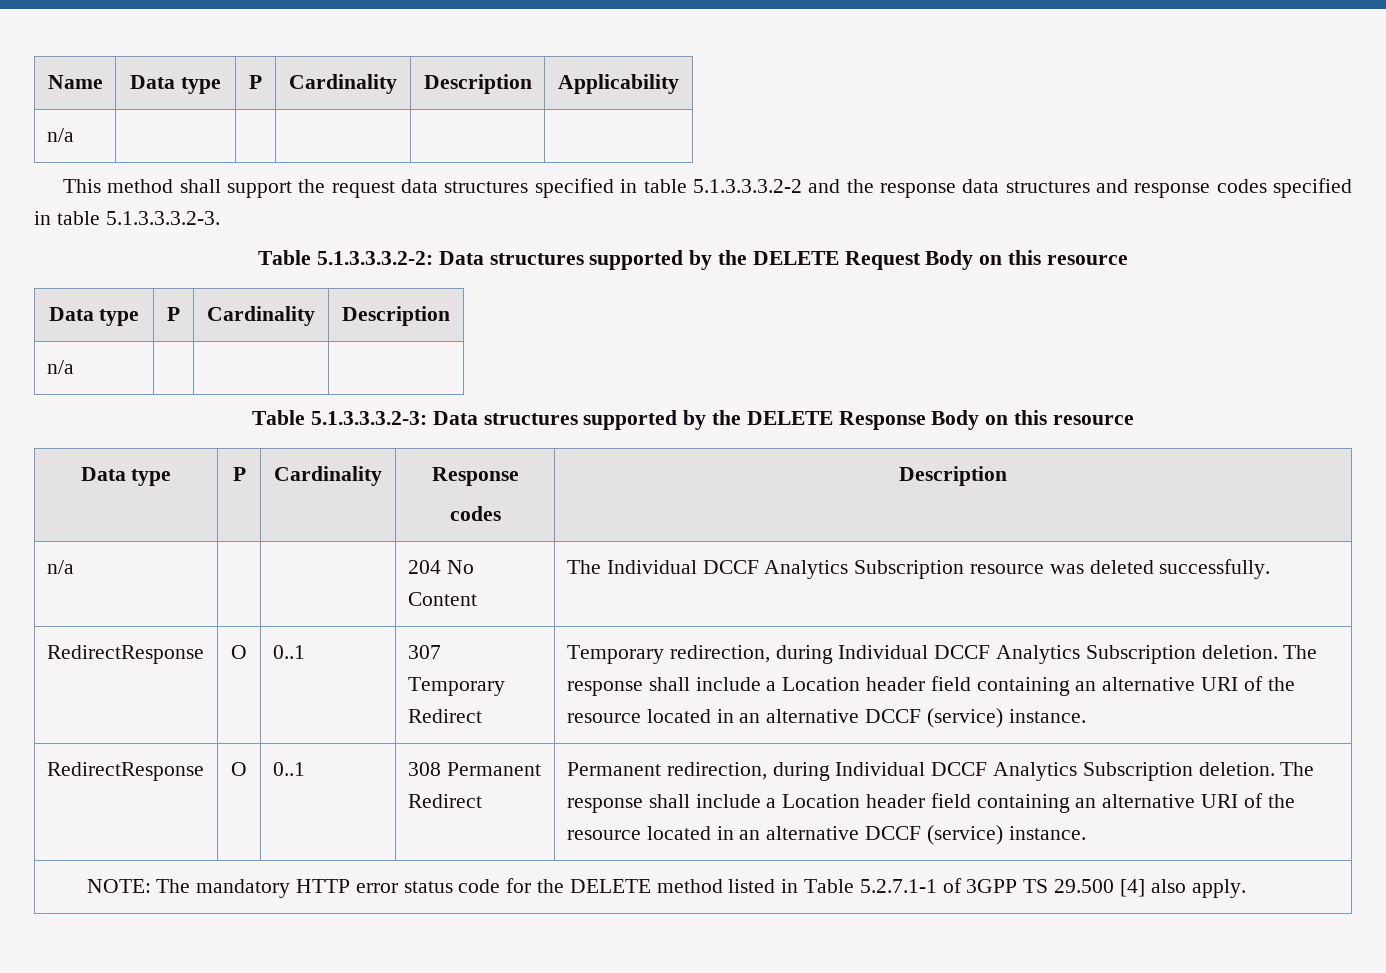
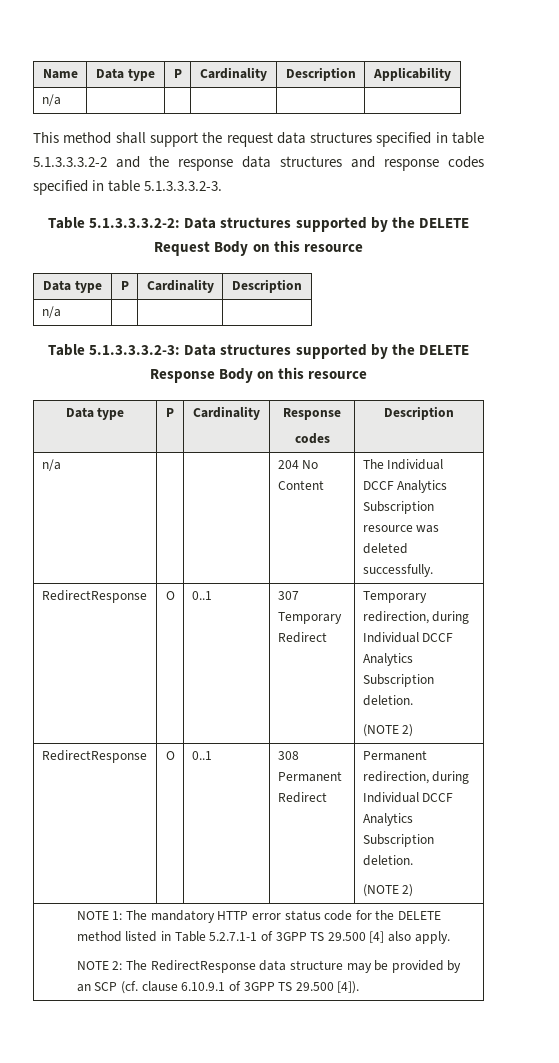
- RedirectResponse | O | 0..1 | 307 Temporary Redirect | Temporary redirection, during Individual DCCF Analytics Subscription deletion. The response shall include a Location header field containing an alternative URI of the resource located in an alternative DCCF (service) instance.
+ RedirectResponse | O | 0..1 | 307 Temporary Redirect | Temporary redirection, during Individual DCCF Analytics Subscription deletion.
+ (NOTE 2)
- RedirectResponse | O | 0..1 | 308 Permanent Redirect | Permanent redirection, during Individual DCCF Analytics Subscription deletion. The response shall include a Location header field containing an alternative URI of the resource located in an alternative DCCF (service) instance.
- NOTE: The mandatory HTTP error status code for the DELETE method listed in Table 5.2.7.1-1 of 3GPP TS 29.500 [4] also apply.
+ RedirectResponse | O | 0..1 | 308 Permanent Redirect | Permanent redirection, during Individual DCCF Analytics Subscription deletion.
+ (NOTE 2)
+ NOTE 1: The mandatory HTTP error status code for the DELETE method listed in Table 5.2.7.1-1 of 3GPP TS 29.500 [4] also apply.
+ NOTE 2: The RedirectResponse data structure may be provided by an SCP (cf. clause 6.10.9.1 of 3GPP TS 29.500 [4]).

